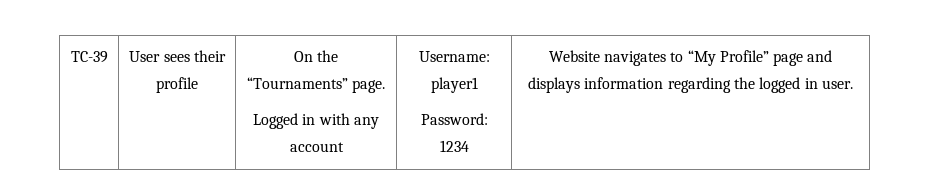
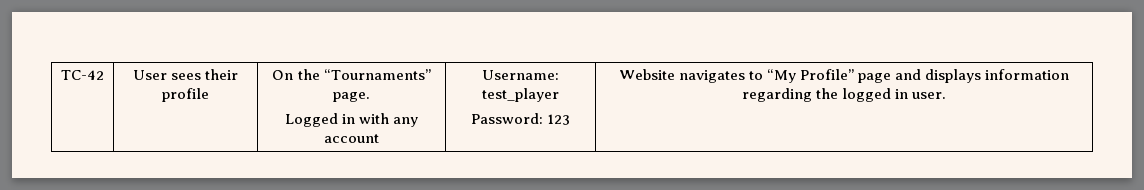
- TC-39 | User sees their profile | On the “Tournaments” page.
- Logged in with any account | Username: player1
- Password: 1234 | Website navigates to “My Profile” page and displays information regarding the logged in user.
+ TC-42 | User sees their profile | On the “Tournaments” page.
+ Logged in with any account | Username: test_player
+ Password: 123 | Website navigates to “My Profile” page and displays information regarding the logged in user.

